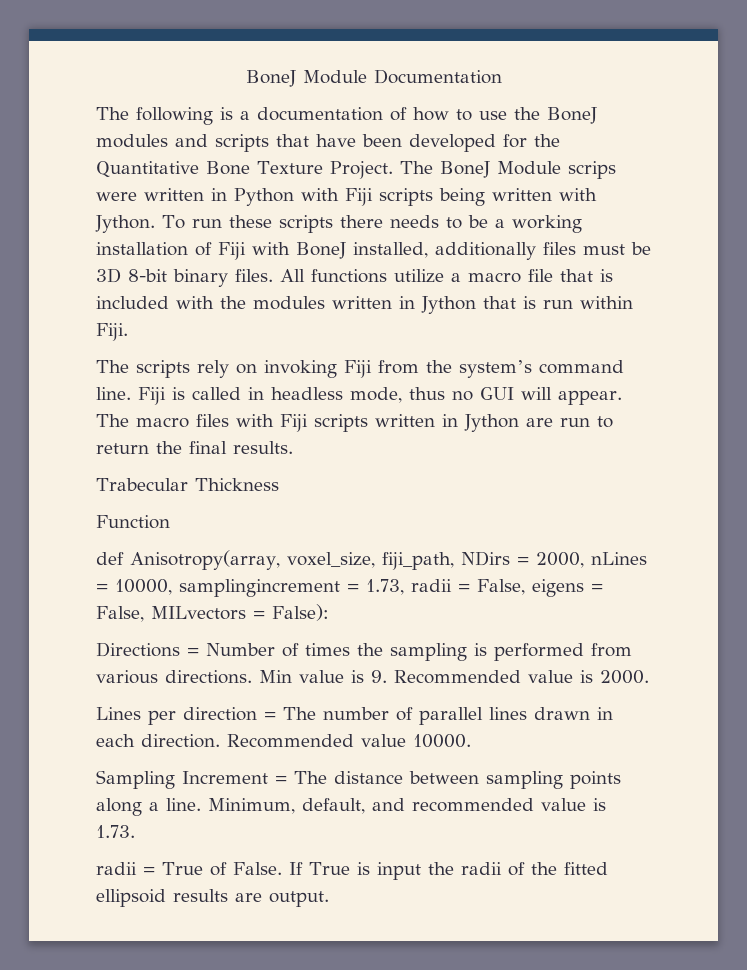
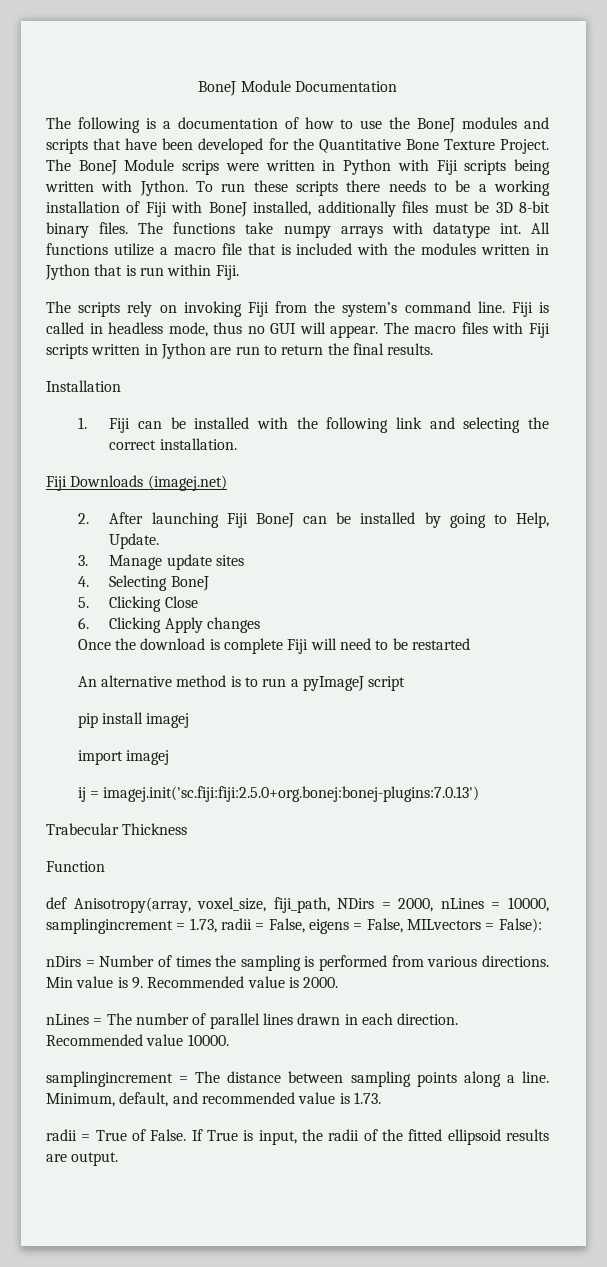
+ The functions take numpy arrays with datatype int.
+ Installation
+ 1. Fiji can be installed with the following link and selecting the correct installation.
+ Fiji Downloads (imagej.net)
+ 2. After launching Fiji BoneJ can be installed by going to Help, Update.
+ 3. Manage update sites
+ 4. Selecting BoneJ
+ 5. Clicking Close
+ 6. Clicking Apply changes
+ Once the download is complete Fiji will need to be restarted
+ An alternative method is to run a pyImageJ script
+ pip install imagej
+ import imagej
+ ij = imagej.init('sc.fiji:fiji:2.5.0+org.bonej:bonej-plugins:7.0.13')
- Directions = Number of times the sampling is performed from various directions.
+ nDirs = Number of times the sampling is performed from various directions.
- Lines per direction = The number of parallel lines drawn in each direction.
+ nLines = The number of parallel lines drawn in each direction.
- Sampling Increment = The distance between sampling points along a line.
+ samplingincrement = The distance between sampling points along a line.
- If True is input the radii of the fitted ellipsoid results are output.
+ If True is input, the radii of the fitted ellipsoid results are output.

